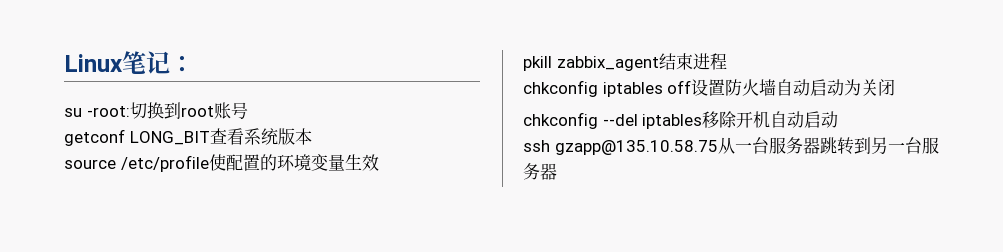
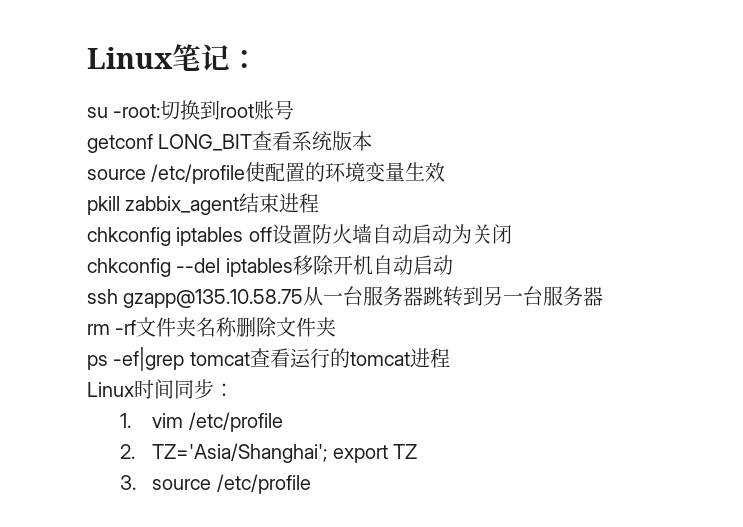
+ rm -rf文件夹名称删除文件夹
+ ps -ef|grep tomcat查看运行的tomcat进程
+ Linux时间同步：
+ 1. vim /etc/profile
+ 2. TZ='Asia/Shanghai'; export TZ
+ 3. source /etc/profile

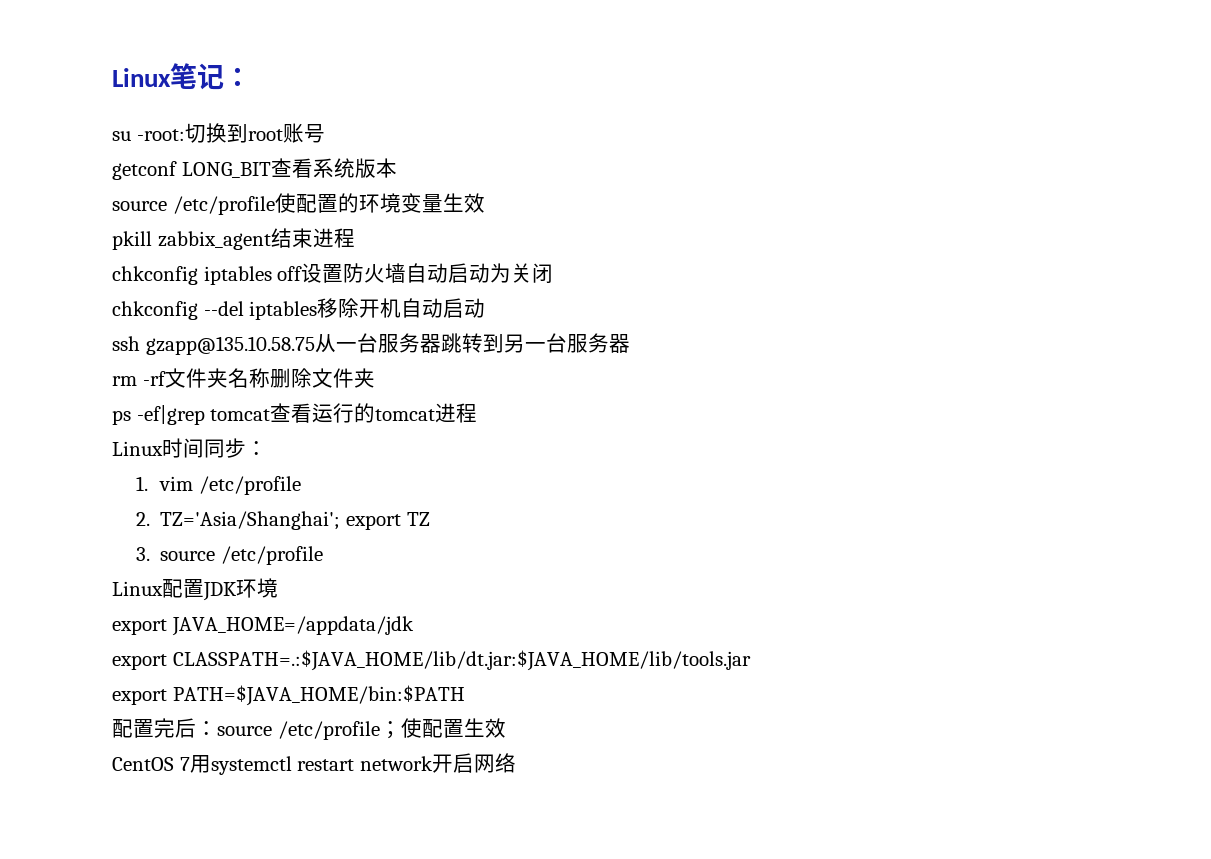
+ Linux配置JDK环境
+ export JAVA_HOME=/appdata/jdk
+ export CLASSPATH=.:$JAVA_HOME/lib/dt.jar:$JAVA_HOME/lib/tools.jar
+ export PATH=$JAVA_HOME/bin:$PATH
+ 配置完后：source /etc/profile；使配置生效
+ CentOS 7用systemctl restart network开启网络

